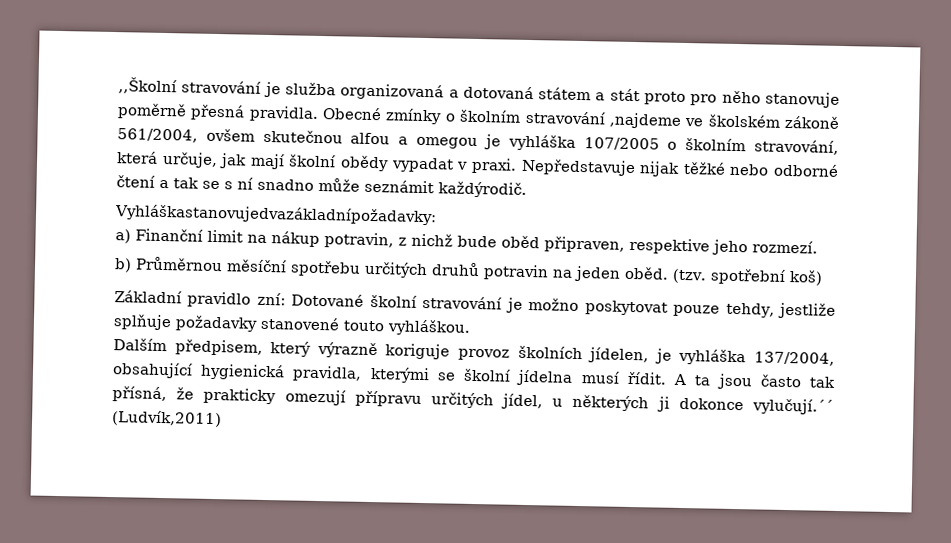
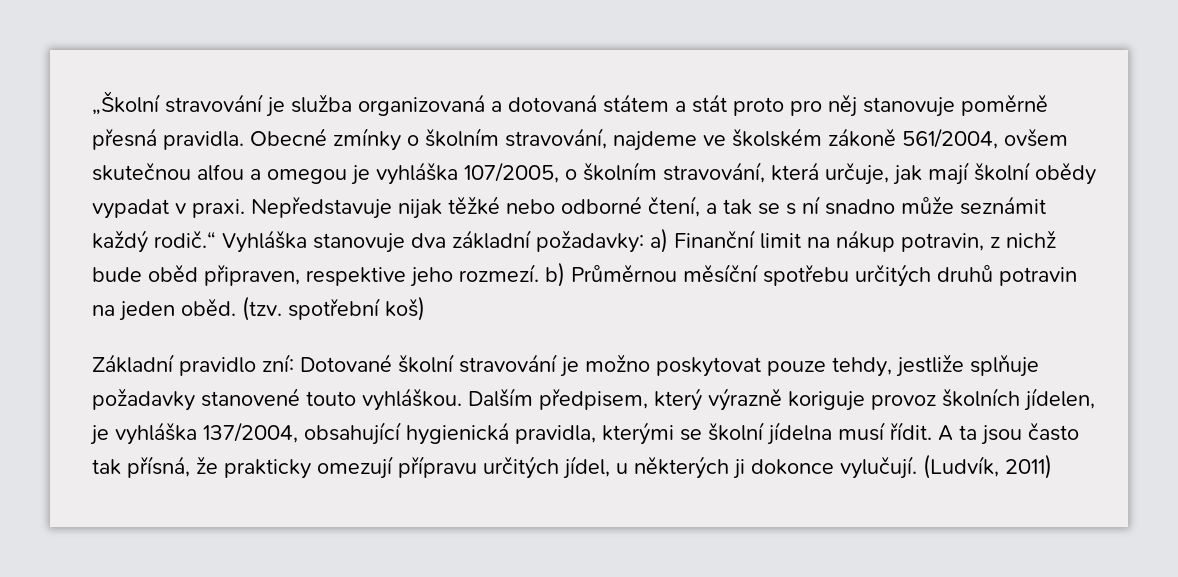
- ,,Školní stravování je služba organizovaná a dotovaná státem a stát proto pro něho stanovuje poměrně přesná pravidla.
+ „Školní stravování je služba organizovaná a dotovaná státem a stát proto pro něj stanovuje poměrně přesná pravidla.
- Obecné zmínky o školním stravování ,najdeme ve školském zákoně 561/2004, ovšem skutečnou alfou a omegou je vyhláška 107/2005 o školním stravování, která určuje, jak mají školní obědy vypadat v praxi.
+ Obecné zmínky o školním stravování, najdeme ve školském zákoně 561/2004, ovšem skutečnou alfou a omegou je vyhláška 107/2005, o školním stravování, která určuje, jak mají školní obědy vypadat v praxi.
- Nepředstavuje nijak těžké nebo odborné čtení a tak se s ní snadno může seznámit každýrodič.
- Vyhláškastanovujedvazákladnípožadavky:
- a) Finanční limit na nákup potravin, z nichž bude oběd připraven, respektive jeho rozmezí.
- b) Průměrnou měsíční spotřebu určitých druhů potravin na jeden oběd.
+ Nepředstavuje nijak těžké nebo odborné čtení, a tak se s ní snadno může seznámit každý rodič.“ Vyhláška stanovuje dva základní požadavky: a) Finanční limit na nákup potravin, z nichž bude oběd připraven, respektive jeho rozmezí. b) Průměrnou měsíční spotřebu určitých druhů potravin na jeden oběd.
- Základní pravidlo zní: Dotované školní stravování je možno poskytovat pouze tehdy, jestliže splňuje požadavky stanovené touto vyhláškou.
- Dalším předpisem, který výrazně koriguje provoz školních jídelen, je vyhláška 137/2004, obsahující hygienická pravidla, kterými se školní jídelna musí řídit.
+ Základní pravidlo zní: Dotované školní stravování je možno poskytovat pouze tehdy, jestliže splňuje požadavky stanovené touto vyhláškou. Dalším předpisem, který výrazně koriguje provoz školních jídelen, je vyhláška 137/2004, obsahující hygienická pravidla, kterými se školní jídelna musí řídit.
- A ta jsou často tak přísná, že prakticky omezují přípravu určitých jídel, u některých ji dokonce vylučují.´´ (Ludvík,2011)
+ A ta jsou často tak přísná, že prakticky omezují přípravu určitých jídel, u některých ji dokonce vylučují. (Ludvík, 2011)

